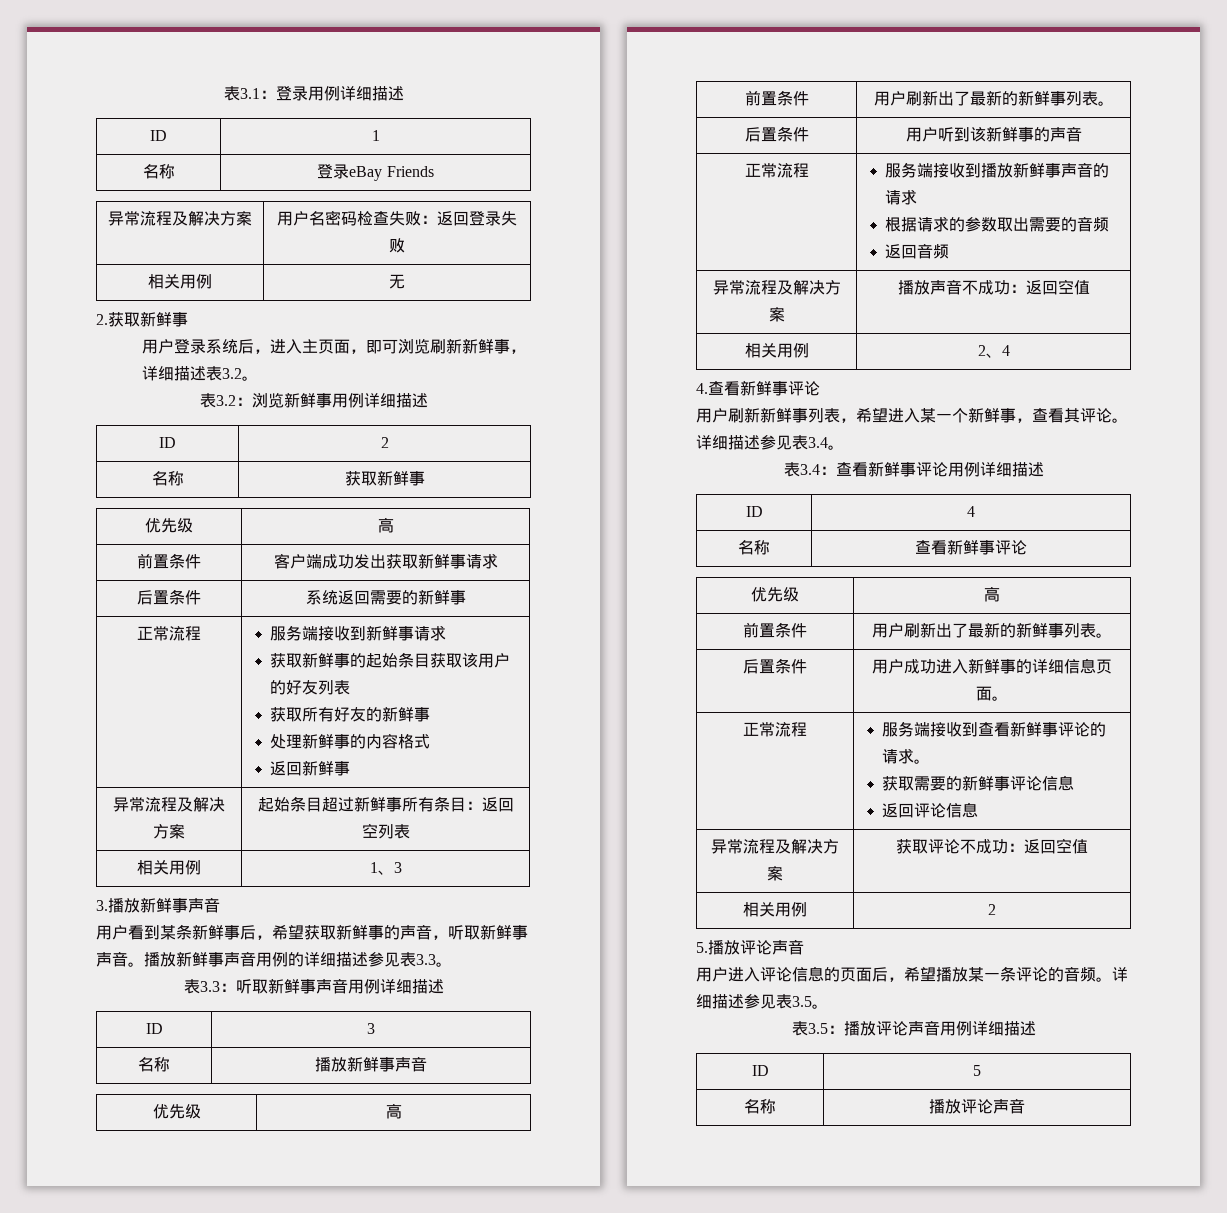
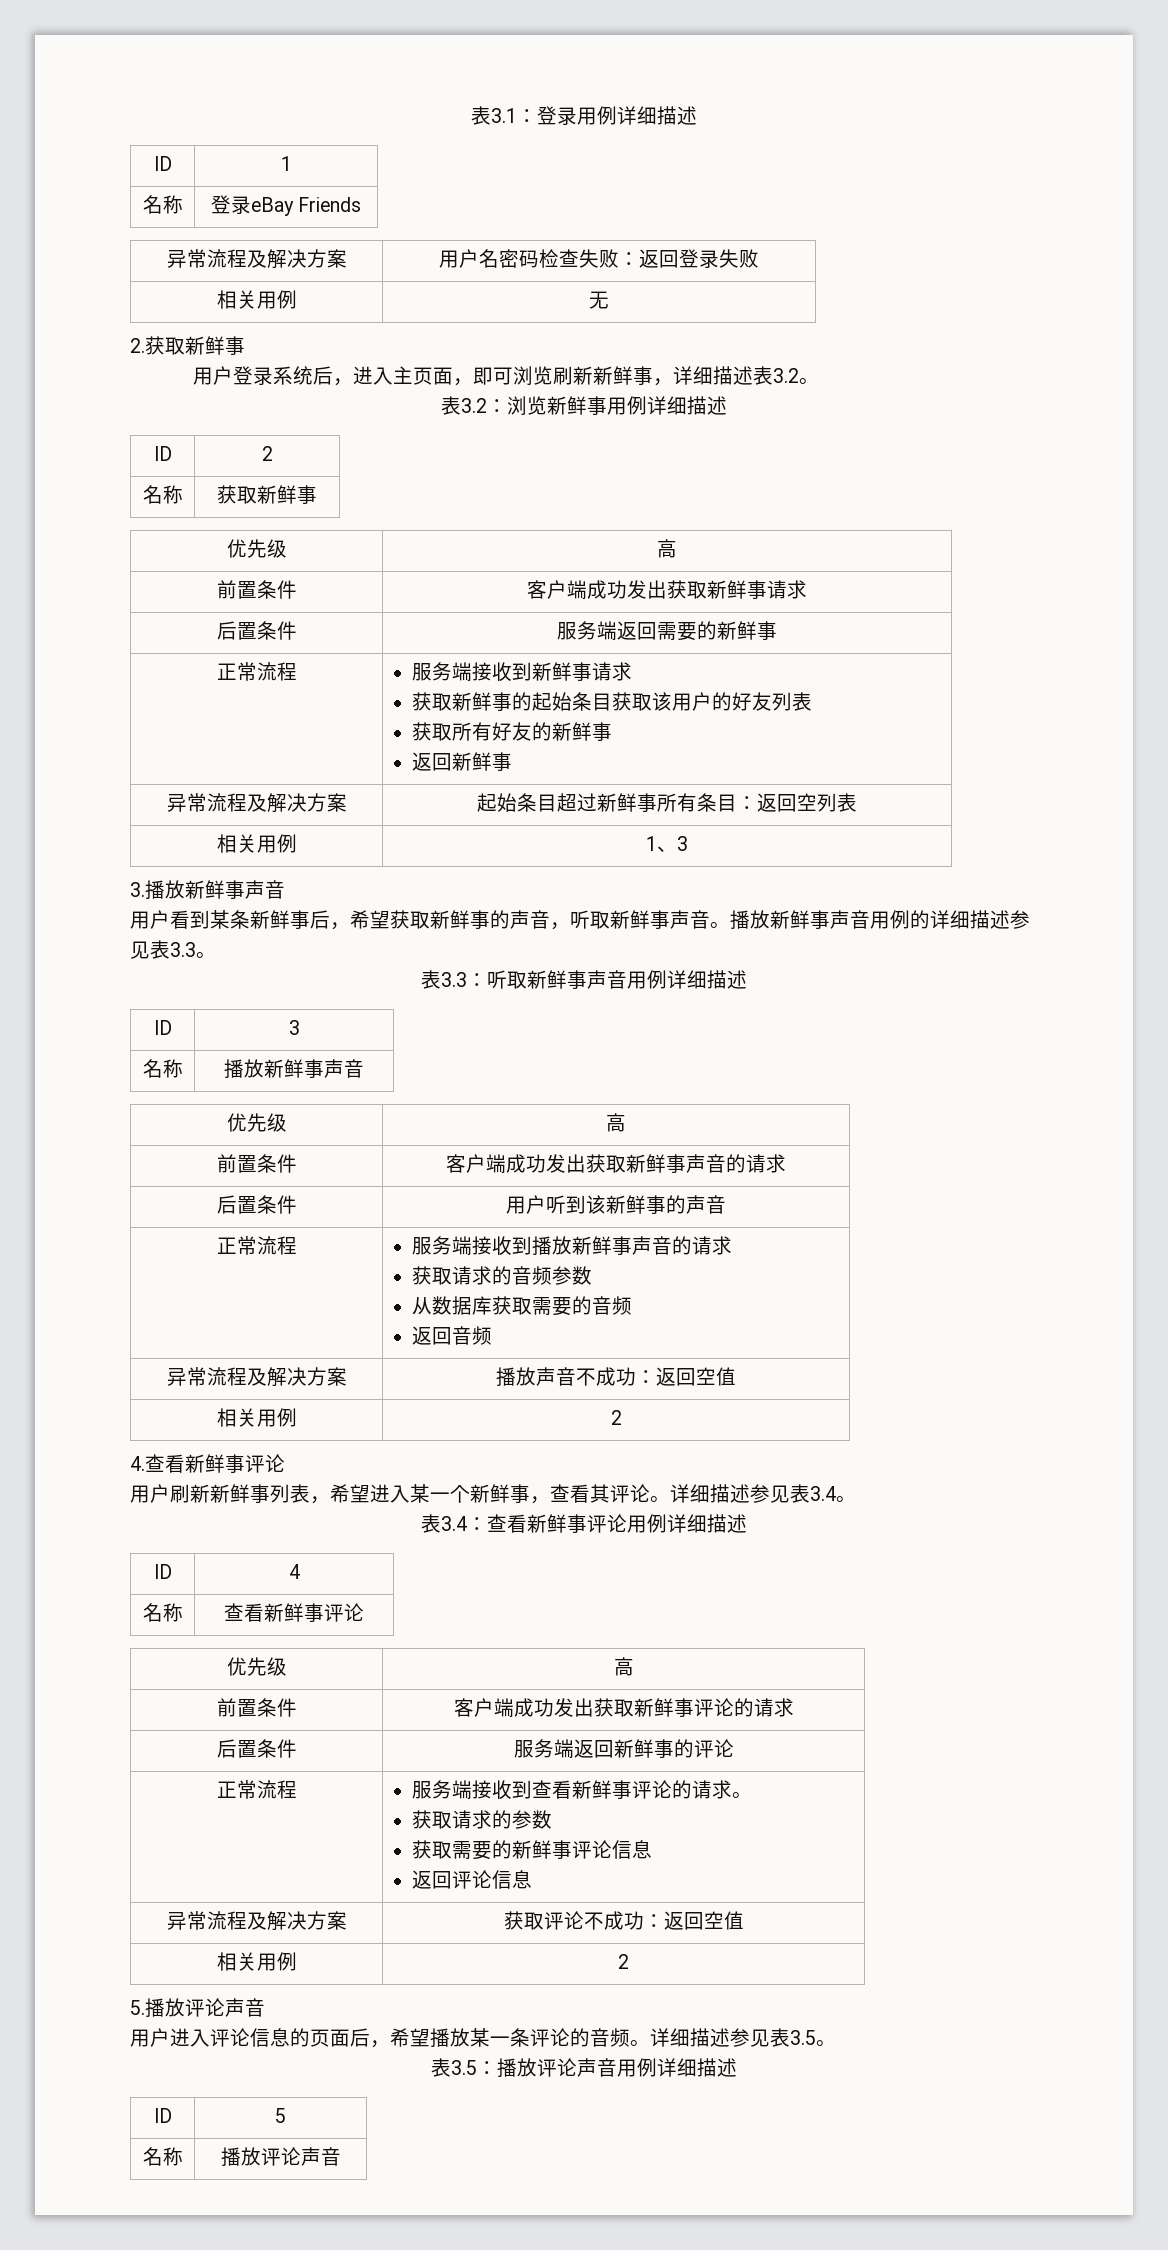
- 后置条件 | 系统返回需要的新鲜事
+ 后置条件 | 服务端返回需要的新鲜事
  正常流程 | 服务端接收到新鲜事请求
  获取新鲜事的起始条目获取该用户的好友列表
  获取所有好友的新鲜事
- 处理新鲜事的内容格式
  名称 | 播放新鲜事声音
  优先级 | 高
- 前置条件 | 用户刷新出了最新的新鲜事列表。
+ 前置条件 | 客户端成功发出获取新鲜事声音的请求
  正常流程 | 服务端接收到播放新鲜事声音的请求
- 根据请求的参数取出需要的音频
+ 获取请求的音频参数
+ 从数据库获取需要的音频
  异常流程及解决方案 | 播放声音不成功：返回空值
- 相关用例 | 2、4
+ 相关用例 | 2
  名称 | 查看新鲜事评论
  优先级 | 高
- 前置条件 | 用户刷新出了最新的新鲜事列表。
- 后置条件 | 用户成功进入新鲜事的详细信息页面。
+ 前置条件 | 客户端成功发出获取新鲜事评论的请求
+ 后置条件 | 服务端返回新鲜事的评论
  正常流程 | 服务端接收到查看新鲜事评论的请求。
+ 获取请求的参数

